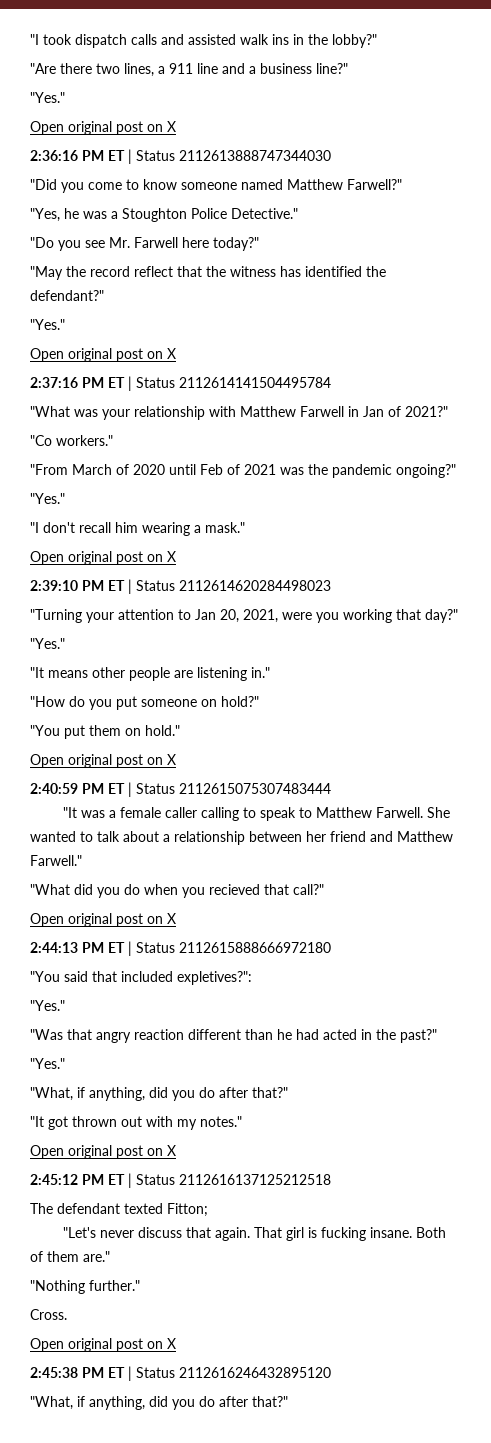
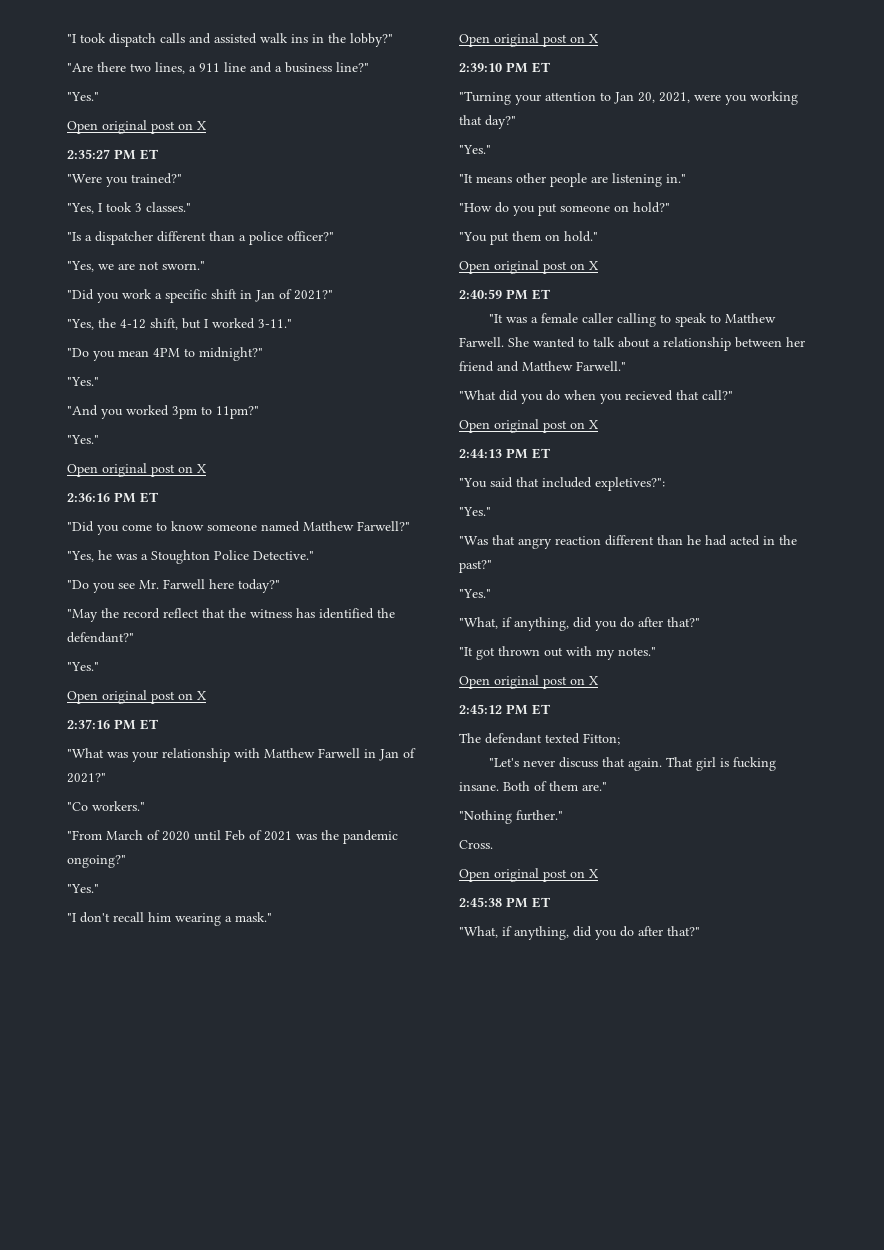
+ 2:35:27 PM ET
+ "Were you trained?"
+ "Yes, I took 3 classes."
+ "Is a dispatcher different than a police officer?"
+ "Yes, we are not sworn."
+ "Did you work a specific shift in Jan of 2021?"
+ "Yes, the 4-12 shift, but I worked 3-11."
+ "Do you mean 4PM to midnight?"
+ "Yes."
+ "And you worked 3pm to 11pm?"
+ "Yes."
+ Open original post on X
- 2:36:16 PM ET | Status 2112613888747344030
+ 2:36:16 PM ET
- 2:37:16 PM ET | Status 2112614141504495784
+ 2:37:16 PM ET
- 2:39:10 PM ET | Status 2112614620284498023
+ 2:39:10 PM ET
- 2:40:59 PM ET | Status 2112615075307483444
+ 2:40:59 PM ET
- 2:44:13 PM ET | Status 2112615888666972180
+ 2:44:13 PM ET
- 2:45:12 PM ET | Status 2112616137125212518
+ 2:45:12 PM ET
- 2:45:38 PM ET | Status 2112616246432895120
+ 2:45:38 PM ET

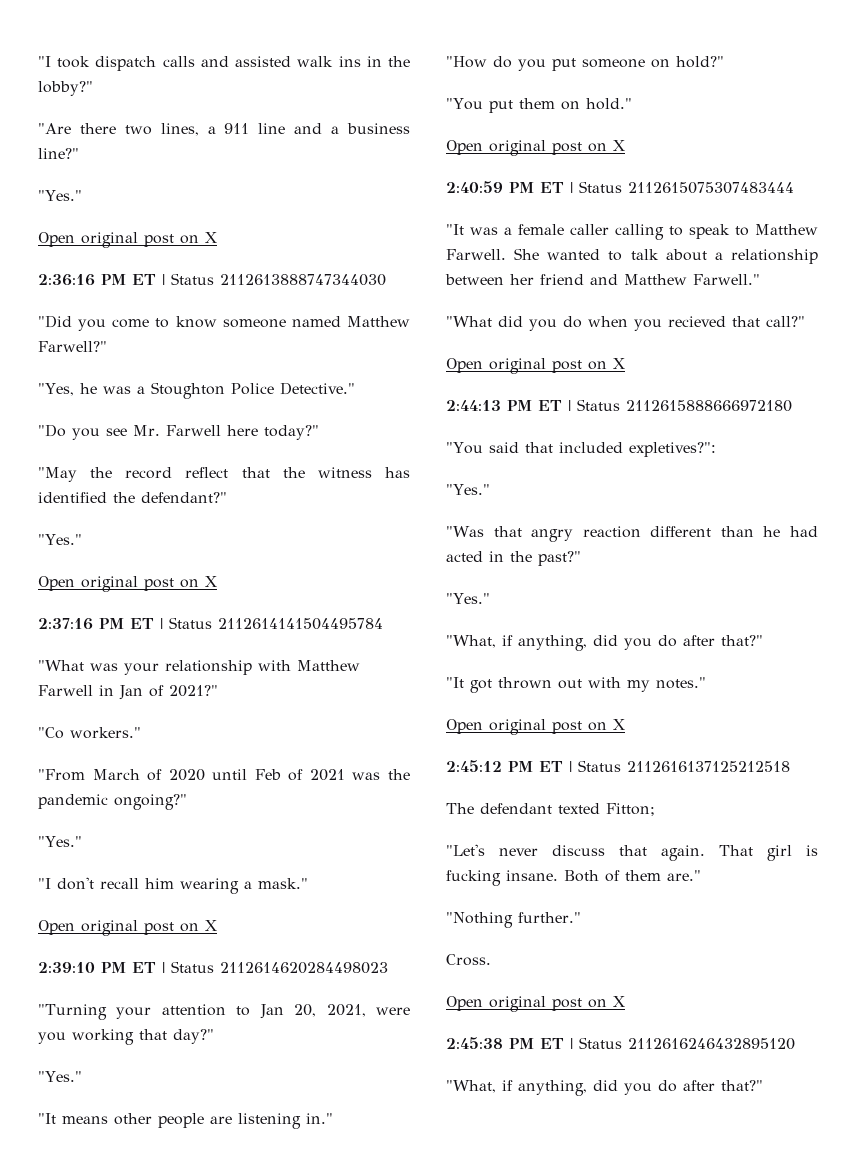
- 2:35:27 PM ET
- "Were you trained?"
- "Yes, I took 3 classes."
- "Is a dispatcher different than a police officer?"
- "Yes, we are not sworn."
- "Did you work a specific shift in Jan of 2021?"
- "Yes, the 4-12 shift, but I worked 3-11."
- "Do you mean 4PM to midnight?"
- "Yes."
- "And you worked 3pm to 11pm?"
- "Yes."
- Open original post on X
- 2:36:16 PM ET
+ 2:36:16 PM ET | Status 2112613888747344030
- 2:37:16 PM ET
+ 2:37:16 PM ET | Status 2112614141504495784
- 2:39:10 PM ET
+ 2:39:10 PM ET | Status 2112614620284498023
- 2:40:59 PM ET
+ 2:40:59 PM ET | Status 2112615075307483444
- 2:44:13 PM ET
+ 2:44:13 PM ET | Status 2112615888666972180
- 2:45:12 PM ET
+ 2:45:12 PM ET | Status 2112616137125212518
- 2:45:38 PM ET
+ 2:45:38 PM ET | Status 2112616246432895120

